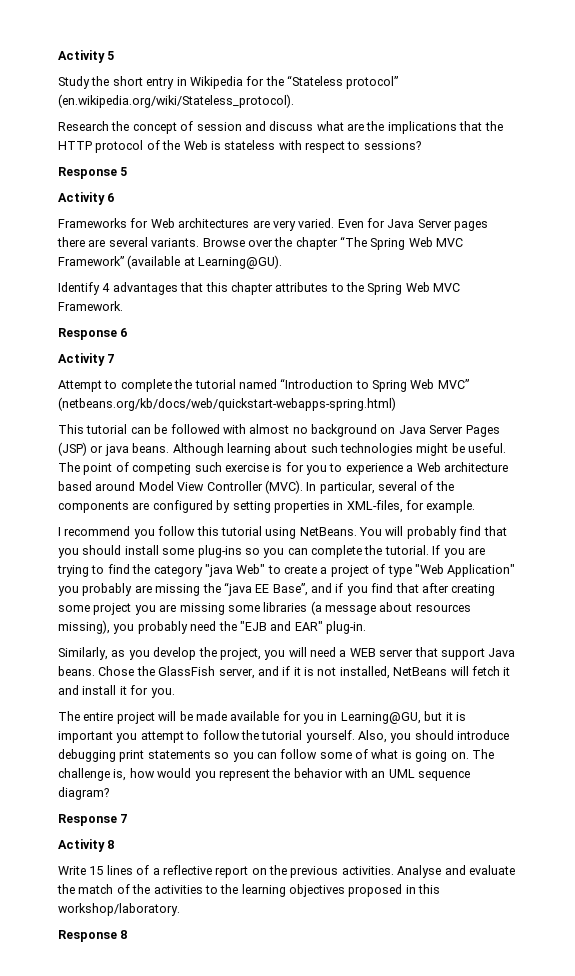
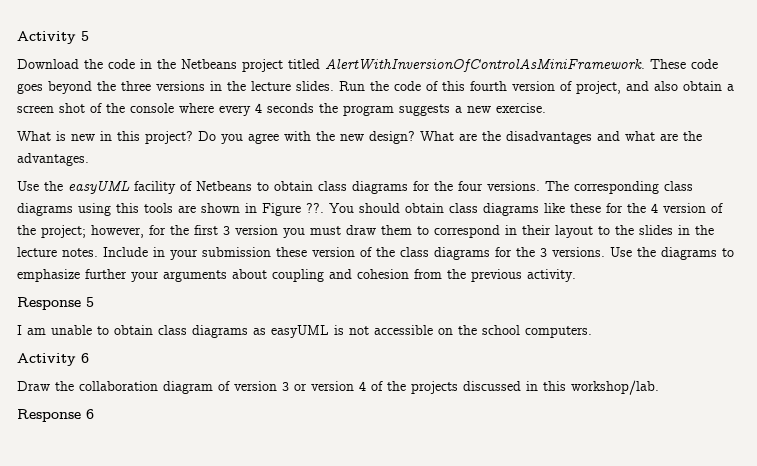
- Study the short entry in Wikipedia for the “Stateless protocol” (en.wikipedia.org/wiki/Stateless_protocol).
- Research the concept of session and discuss what are the implications that the HTTP protocol of the Web is stateless with respect to sessions?
+ Download the code in the Netbeans project titled AlertWithInversionOfControlAsMiniFramework. These code goes beyond the three versions in the lecture slides. Run the code of this fourth version of project, and also obtain a screen shot of the console where every 4 seconds the program suggests a new exercise.
+ What is new in this project? Do you agree with the new design? What are the disadvantages and what are the advantages.
+ Use the easyUML facility of Netbeans to obtain class diagrams for the four versions. The corresponding class diagrams using this tools are shown in Figure ??. You should obtain class diagrams like these for the 4 version of the project; however, for the first 3 version you must draw them to correspond in their layout to the slides in the lecture notes. Include in your submission these version of the class diagrams for the 3 versions. Use the diagrams to emphasize further your arguments about coupling and cohesion from the previous activity.
  Response 5
+ I am unable to obtain class diagrams as easyUML is not accessible on the school computers.
  Activity 6
- Frameworks for Web architectures are very varied. Even for Java Server pages there are several variants. Browse over the chapter “The Spring Web MVC Framework” (available at Learning@GU).
- Identify 4 advantages that this chapter attributes to the Spring Web MVC Framework.
+ Draw the collaboration diagram of version 3 or version 4 of the projects discussed in this workshop/lab.
  Response 6
- Activity 7
- Attempt to complete the tutorial named “Introduction to Spring Web MVC” (netbeans.org/kb/docs/web/quickstart-webapps-spring.html)
- This tutorial can be followed with almost no background on Java Server Pages (JSP) or java beans. Although learning about such technologies might be useful. The point of competing such exercise is for you to experience a Web architecture based around Model View Controller (MVC). In particular, several of the components are configured by setting properties in XML-files, for example.
- I recommend you follow this tutorial using NetBeans. You will probably find that you should install some plug-ins so you can complete the tutorial. If you are trying to find the category "java Web" to create a project of type "Web Application" you probably are missing the “java EE Base”, and if you find that after creating some project you are missing some libraries (a message about resources missing), you probably need the "EJB and EAR" plug-in.
- Similarly, as you develop the project, you will need a WEB server that support Java beans. Chose the GlassFish server, and if it is not installed, NetBeans will fetch it and install it for you.
- The entire project will be made available for you in Learning@GU, but it is important you attempt to follow the tutorial yourself. Also, you should introduce debugging print statements so you can follow some of what is going on. The challenge is, how would you represent the behavior with an UML sequence diagram?
- Response 7
- Activity 8
- Write 15 lines of a reflective report on the previous activities. Analyse and evaluate the match of the activities to the learning objectives proposed in this workshop/laboratory.
- Response 8

